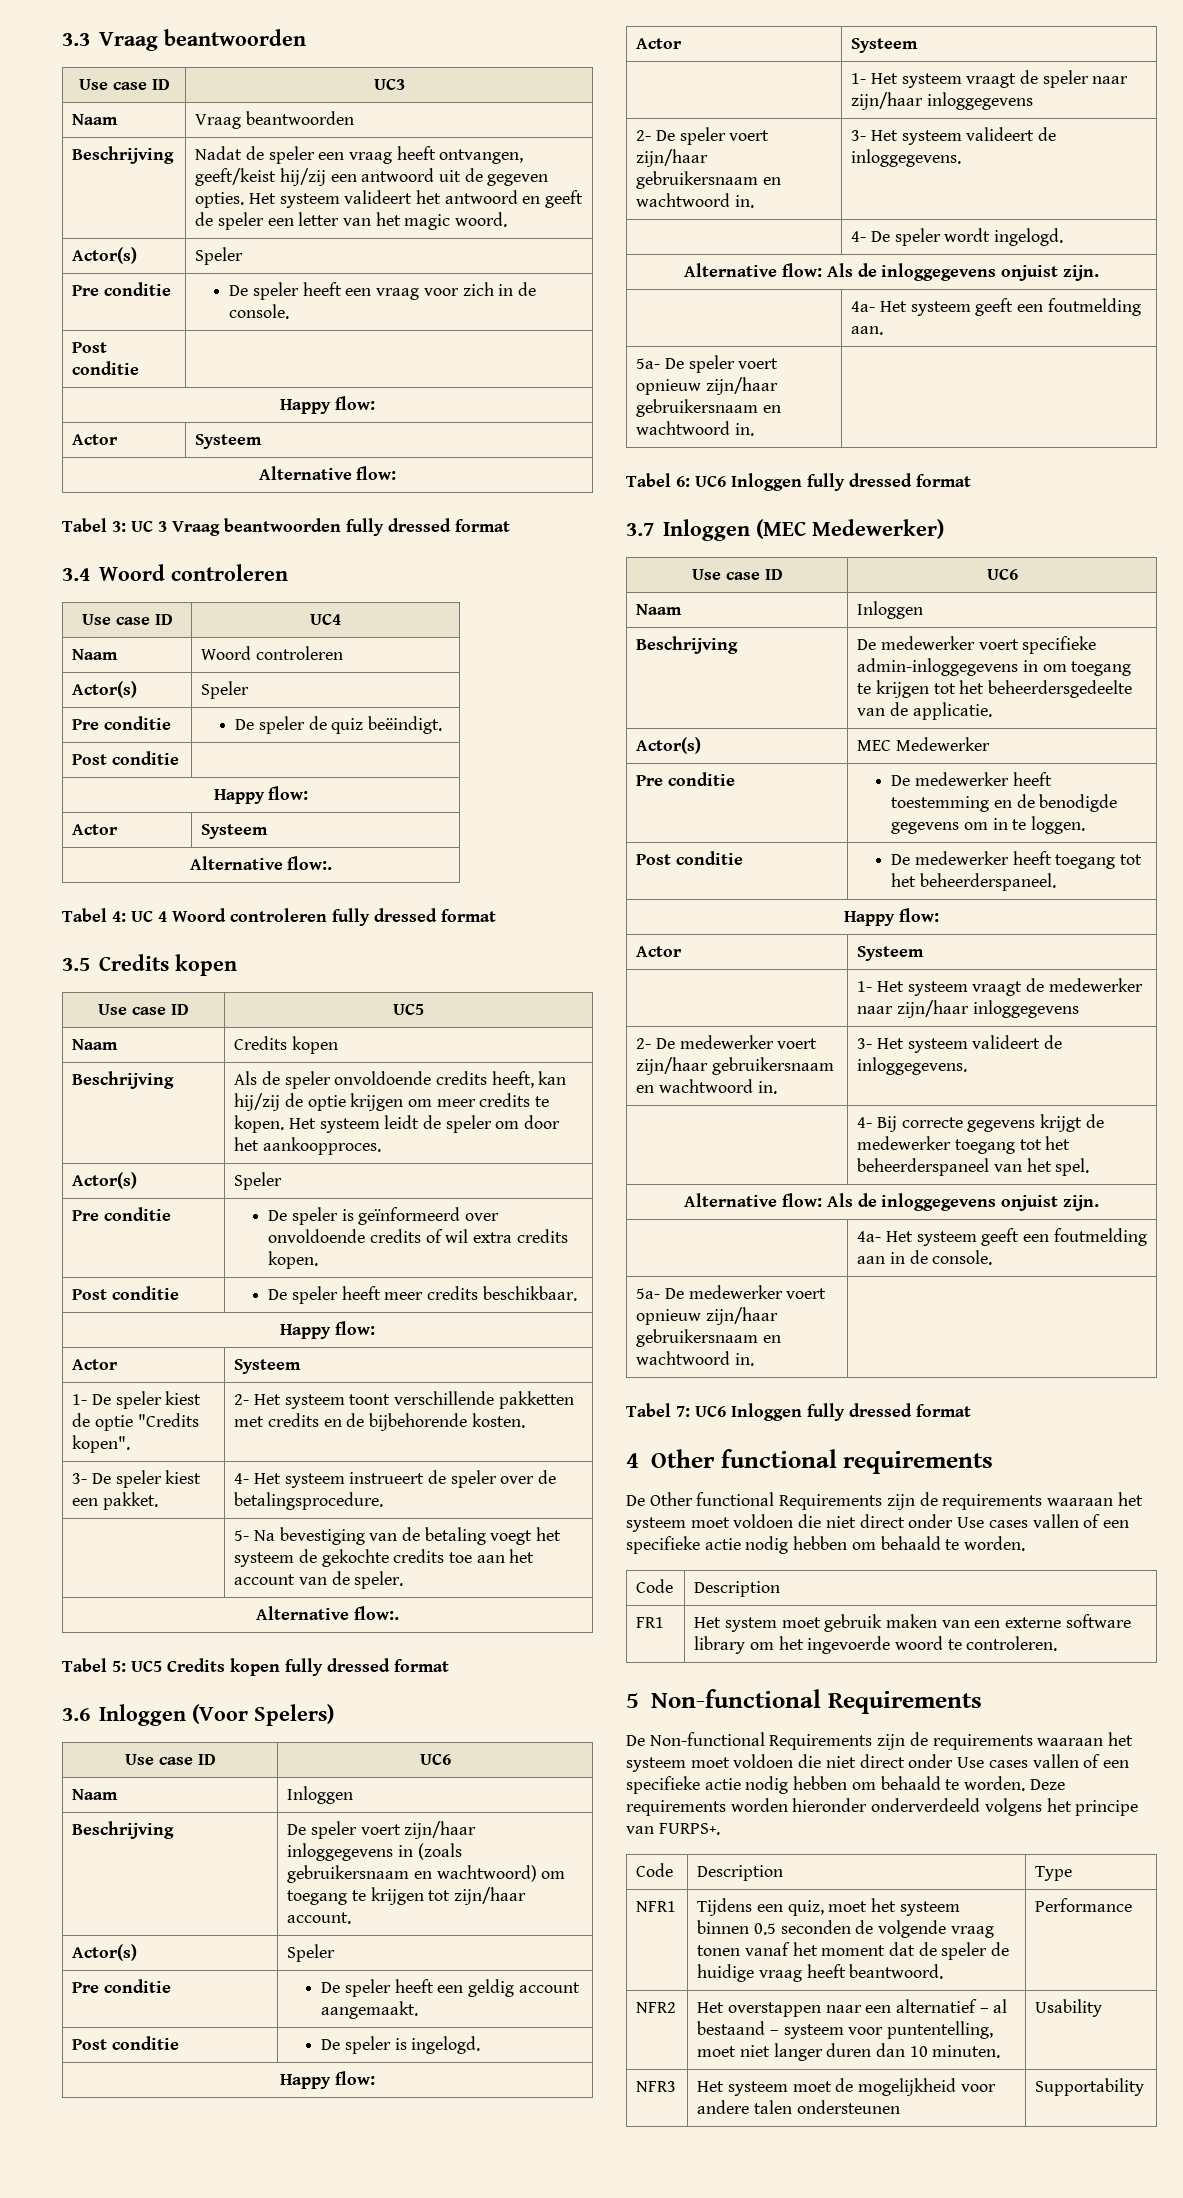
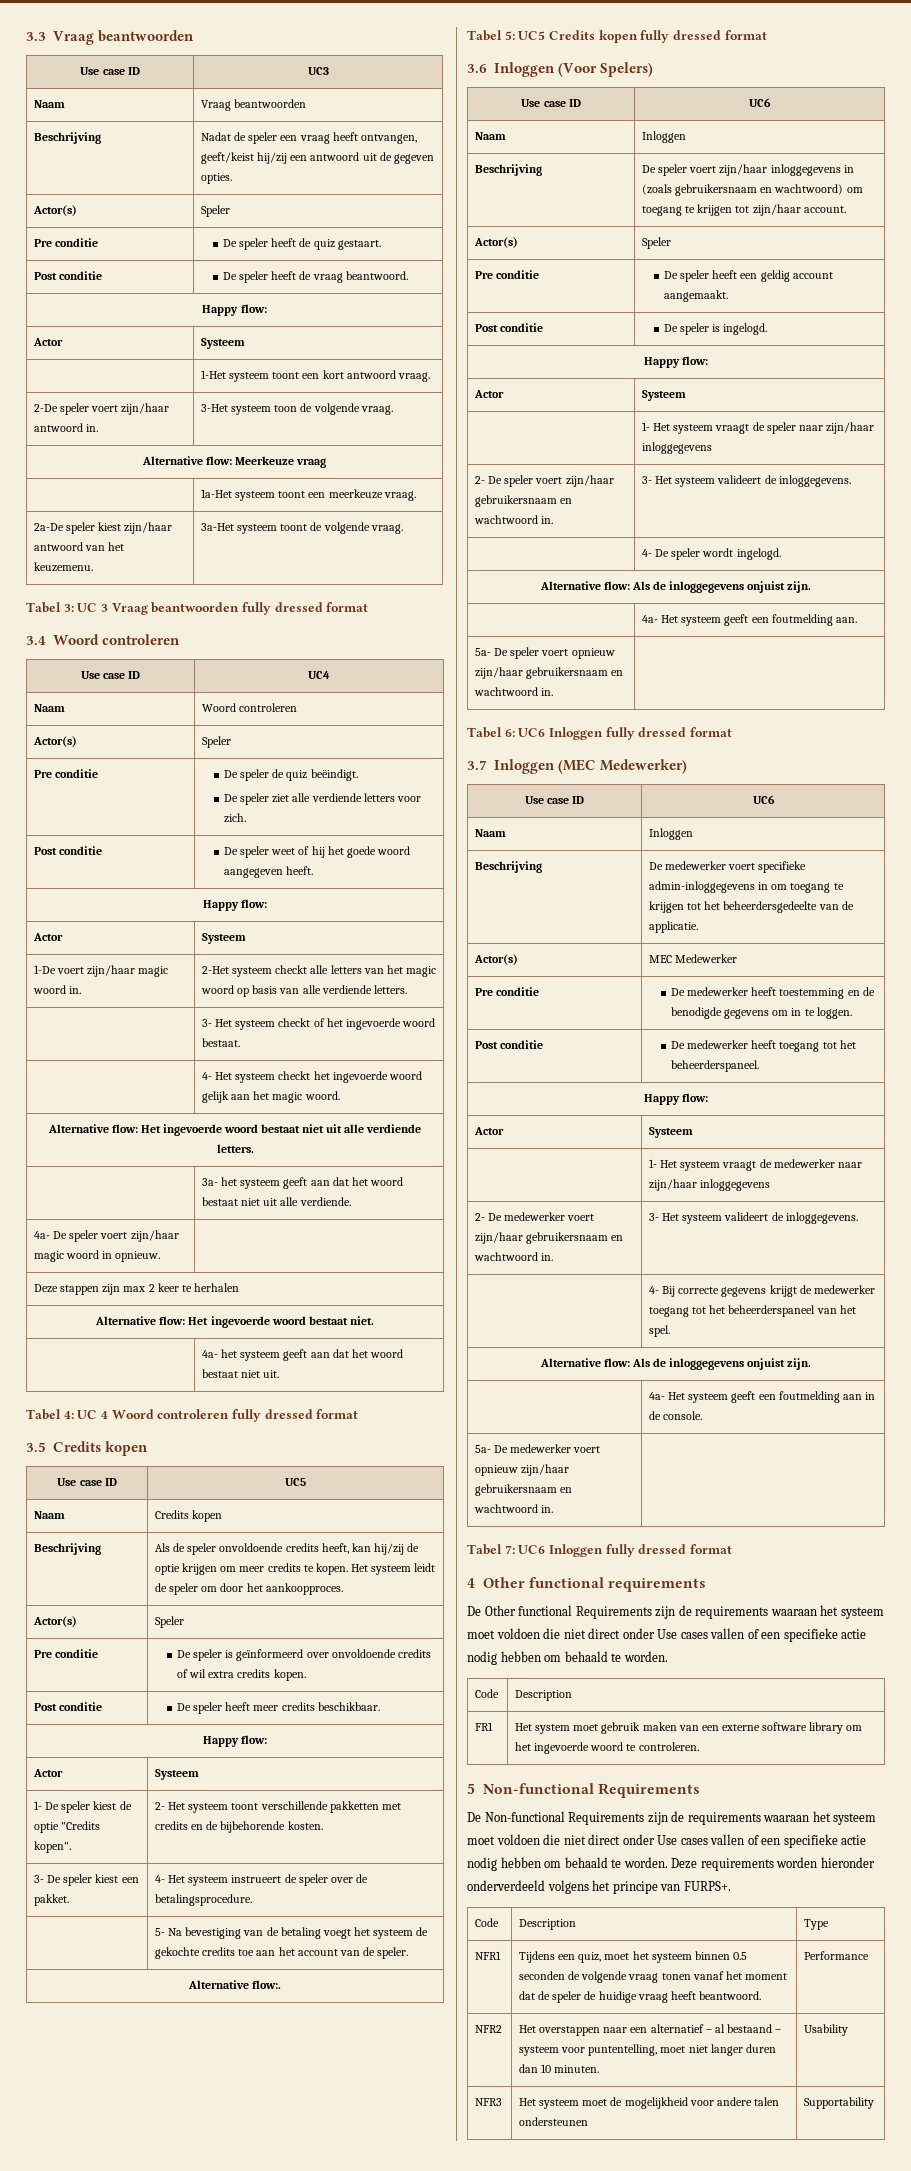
- Beschrijving | Nadat de speler een vraag heeft ontvangen, geeft/keist hij/zij een antwoord uit de gegeven opties. Het systeem valideert het antwoord en geeft de speler een letter van het magic woord.
+ Beschrijving | Nadat de speler een vraag heeft ontvangen, geeft/keist hij/zij een antwoord uit de gegeven opties.
  Actor(s) | Speler
- Pre conditie | De speler heeft een vraag voor zich in de console.
- Post conditie |
+ Pre conditie | De speler heeft de quiz gestaart.
+ Post conditie | De speler heeft de vraag beantwoord.
  Happy flow:
  Actor | Systeem
- Alternative flow:
+ | 1-Het systeem toont een kort antwoord vraag.
+ 2-De speler voert zijn/haar antwoord in. | 3-Het systeem toon de volgende vraag.
+ Alternative flow: Meerkeuze vraag
+ | 1a-Het systeem toont een meerkeuze vraag.
+ 2a-De speler kiest zijn/haar antwoord van het keuzemenu. | 3a-Het systeem toont de volgende vraag.
  Pre conditie | De speler de quiz beëindigt.
- Post conditie |
+ De speler ziet alle verdiende letters voor zich.
+ Post conditie | De speler weet of hij het goede woord aangegeven heeft.
  Happy flow:
  Actor | Systeem
- Alternative flow:.
+ 1-De voert zijn/haar magic woord in. | 2-Het systeem checkt alle letters van het magic woord op basis van alle verdiende letters.
+ | 3- Het systeem checkt of het ingevoerde woord bestaat.
+ | 4- Het systeem checkt het ingevoerde woord gelijk aan het magic woord.
+ Alternative flow: Het ingevoerde woord bestaat niet uit alle verdiende letters.
+ | 3a- het systeem geeft aan dat het woord bestaat niet uit alle verdiende.
+ 4a- De speler voert zijn/haar magic woord in opnieuw. |
+ Deze stappen zijn max 2 keer te herhalen
+ Alternative flow: Het ingevoerde woord bestaat niet.
+ | 4a- het systeem geeft aan dat het woord bestaat niet uit.

